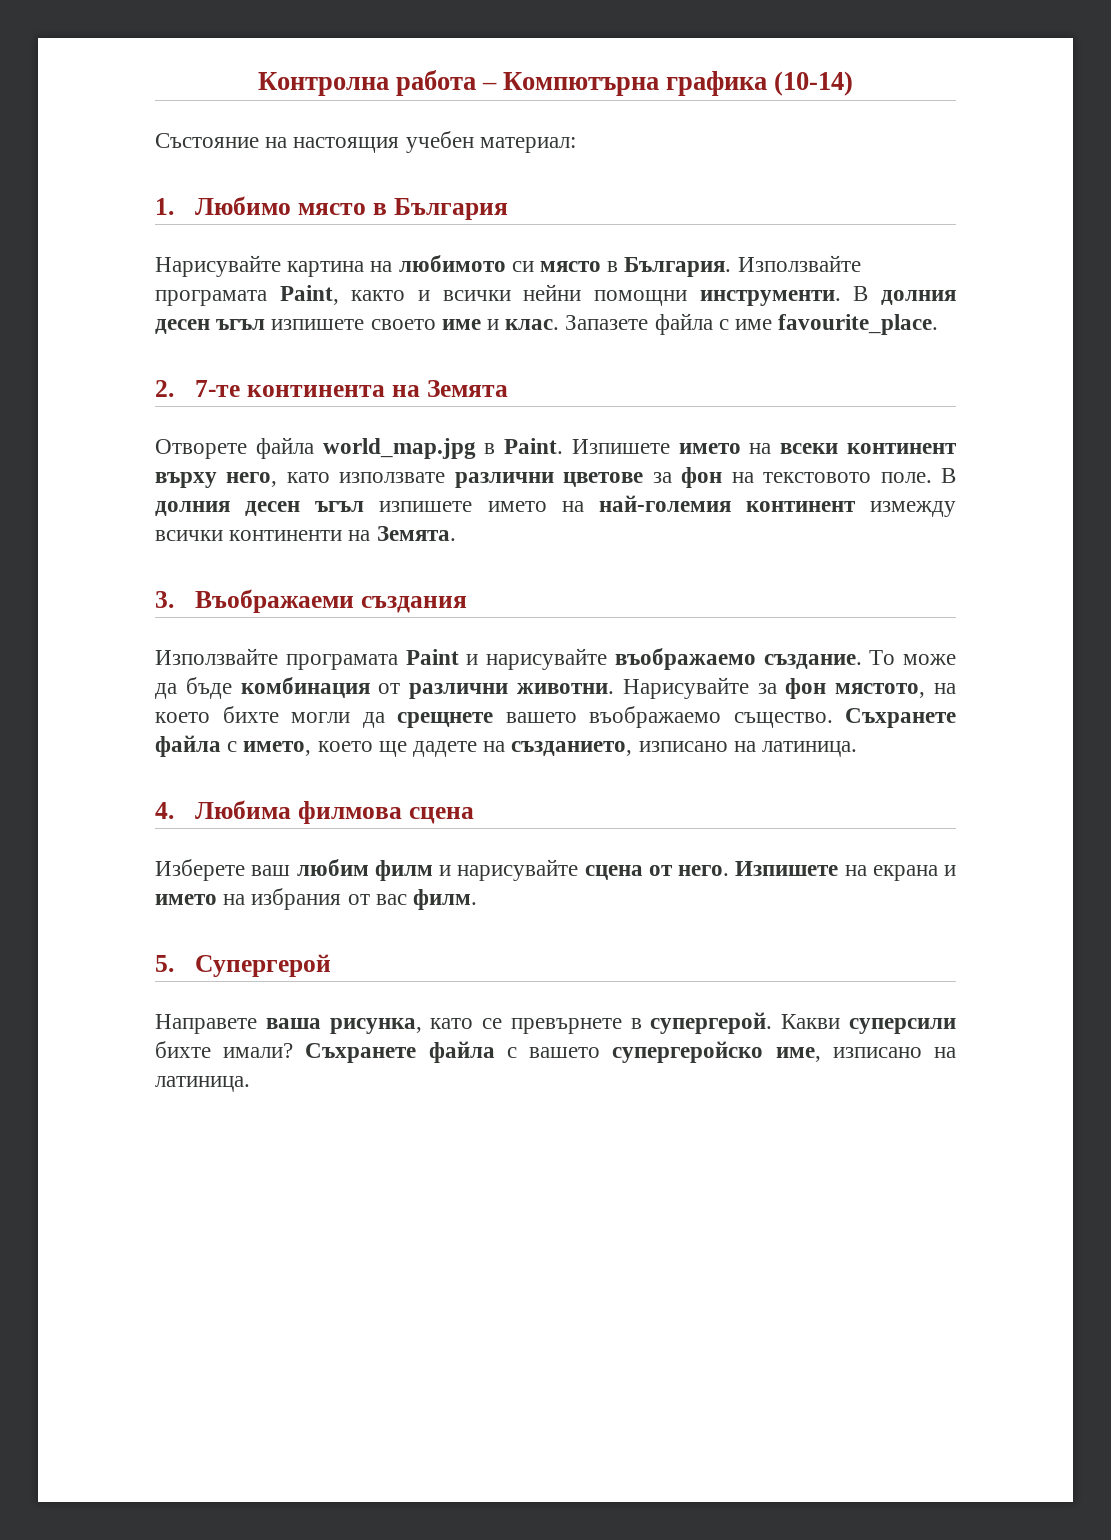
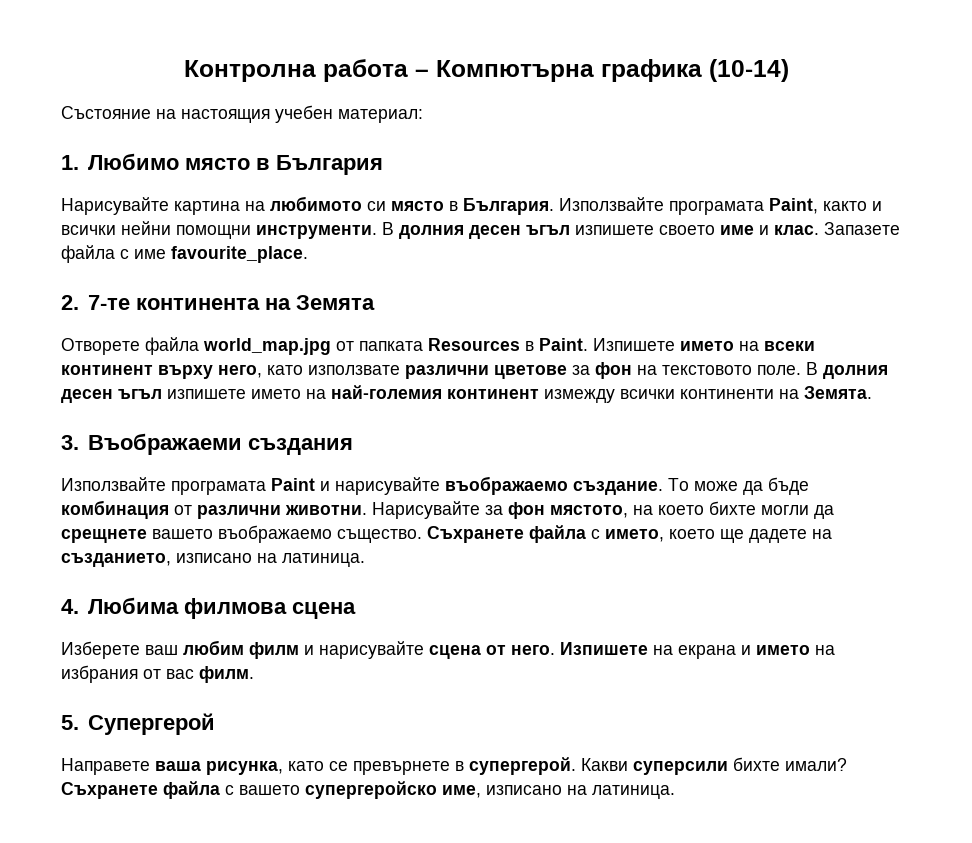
- Отворете файла world_map.jpg в Paint.
+ Отворете файла world_map.jpg от папката Resources в Paint.

